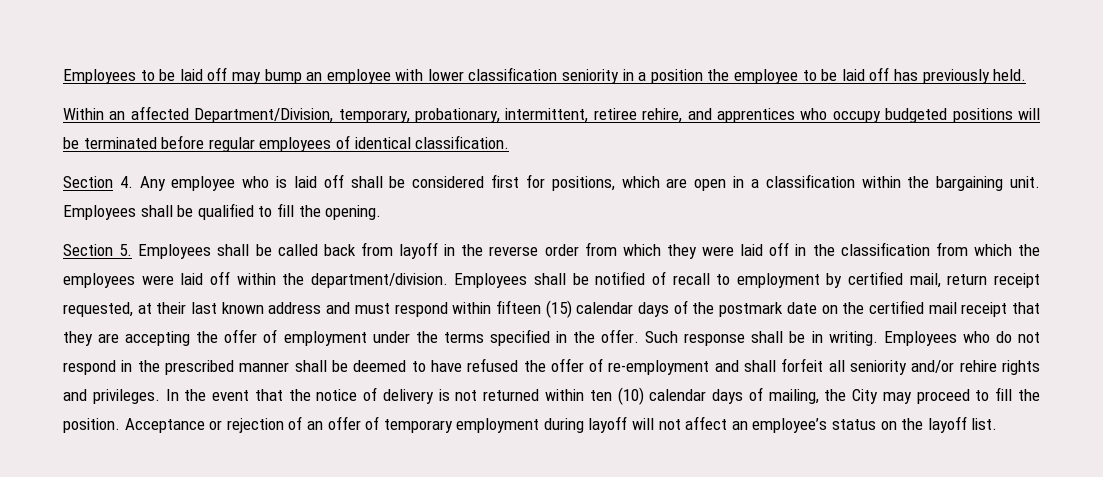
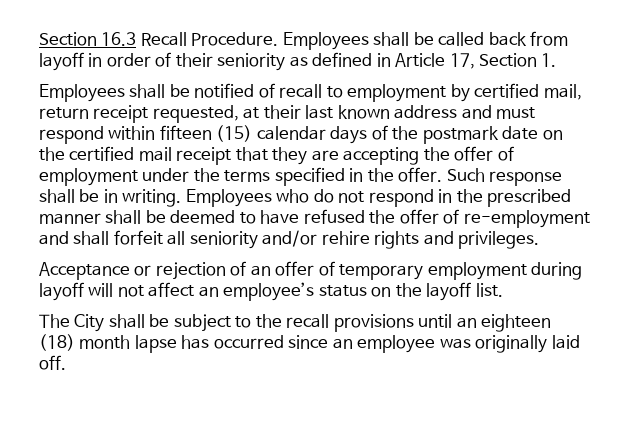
- Employees to be laid off may bump an employee with lower classification seniority in a position the employee to be laid off has previously held.
- Within an affected Department/Division, temporary, probationary, intermittent, retiree rehire, and apprentices who occupy budgeted positions will be terminated before regular employees of identical classification.
- Section 4. Any employee who is laid off shall be considered first for positions, which are open in a classification within the bargaining unit. Employees shall be qualified to fill the opening.
- Section 5. Employees shall be called back from layoff in the reverse order from which they were laid off in the classification from which the employees were laid off within the department/division. Employees shall be notified of recall to employment by certified mail, return receipt requested, at their last known address and must respond within fifteen (15) calendar days of the postmark date on the certified mail receipt that they are accepting the offer of employment under the terms specified in the offer.
+ Section 16.3 Recall Procedure. Employees shall be called back from layoff in order of their seniority as defined in Article 17, Section 1.
+ Employees shall be notified of recall to employment by certified mail, return receipt requested, at their last known address and must respond within fifteen (15) calendar days of the postmark date on the certified mail receipt that they are accepting the offer of employment under the terms specified in the offer.
- Employees who do not respond in the prescribed manner shall be deemed to have refused the offer of re-employment and shall forfeit all seniority and/or rehire rights and privileges. In the event that the notice of delivery is not returned within ten (10) calendar days of mailing, the City may proceed to fill the position. Acceptance or rejection of an offer of temporary employment during layoff will not affect an employee’s status on the layoff list.
+ Employees who do not respond in the prescribed manner shall be deemed to have refused the offer of re-employment and shall forfeit all seniority and/or rehire rights and privileges.
+ Acceptance or rejection of an offer of temporary employment during layoff will not affect an employee’s status on the layoff list.
+ The City shall be subject to the recall provisions until an eighteen (18) month lapse has occurred since an employee was originally laid off.

